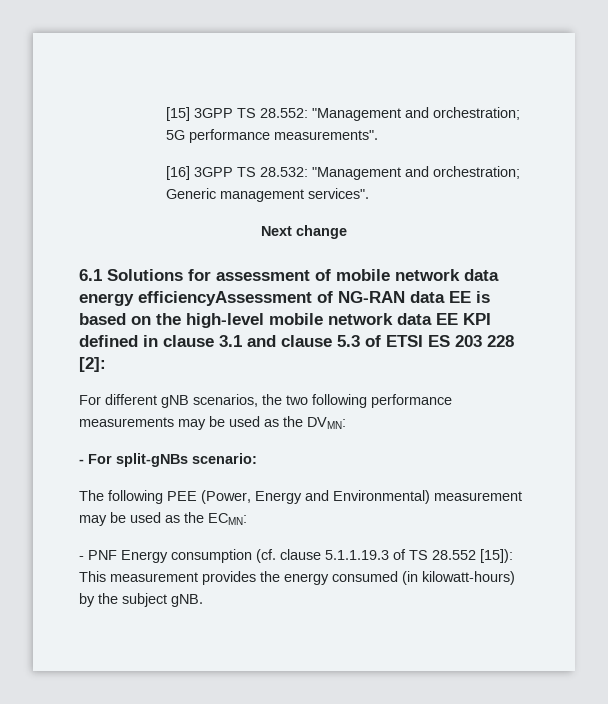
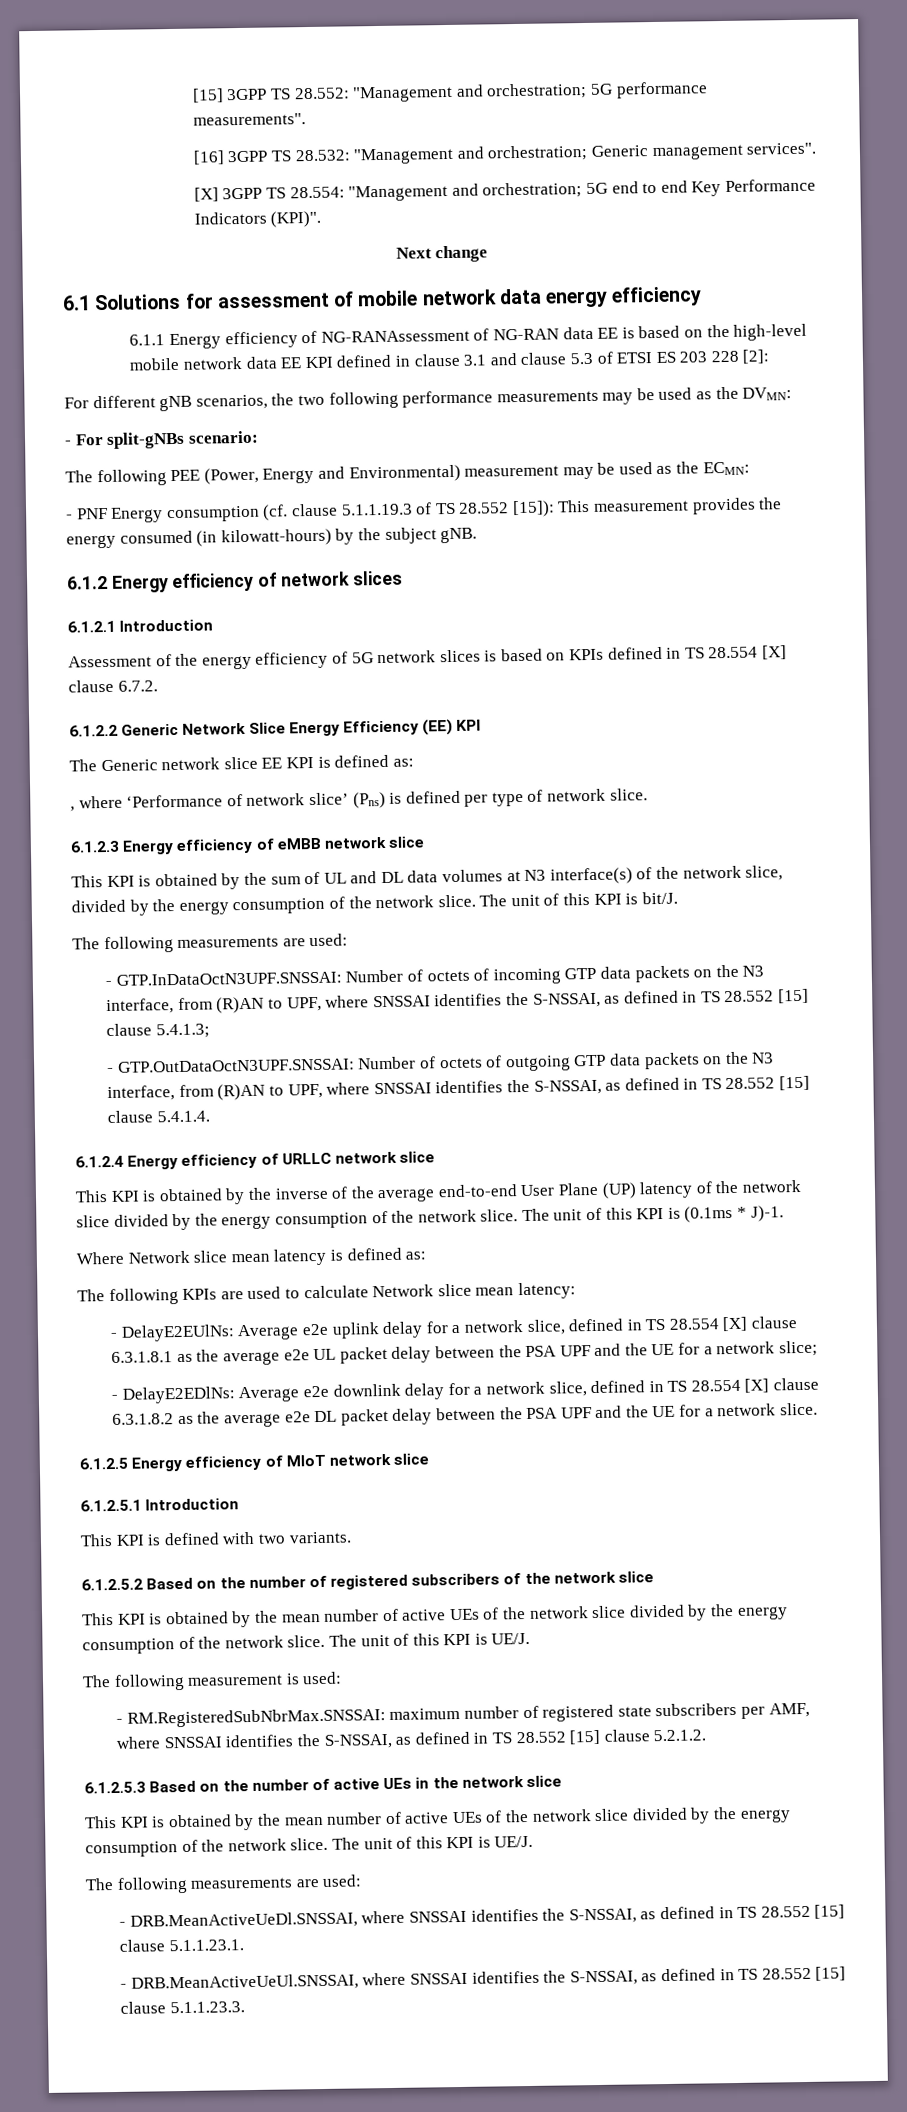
+ [X] 3GPP TS 28.554: "Management and orchestration; 5G end to end Key Performance Indicators (KPI)".
- 6.1 Solutions for assessment of mobile network data energy efficiencyAssessment of NG-RAN data EE is based on the high-level mobile network data EE KPI defined in clause 3.1 and clause 5.3 of ETSI ES 203 228 [2]:
+ 6.1 Solutions for assessment of mobile network data energy efficiency
+ 6.1.1 Energy efficiency of NG-RANAssessment of NG-RAN data EE is based on the high-level mobile network data EE KPI defined in clause 3.1 and clause 5.3 of ETSI ES 203 228 [2]:
+ 6.1.2 Energy efficiency of network slices
+ 6.1.2.1 Introduction
+ Assessment of the energy efficiency of 5G network slices is based on KPIs defined in TS 28.554 [X] clause 6.7.2.
+ 6.1.2.2 Generic Network Slice Energy Efficiency (EE) KPI
+ The Generic network slice EE KPI is defined as:
+ , where ‘Performance of network slice’ (Pns) is defined per type of network slice.
+ 6.1.2.3 Energy efficiency of eMBB network slice
+ This KPI is obtained by the sum of UL and DL data volumes at N3 interface(s) of the network slice, divided by the energy consumption of the network slice. The unit of this KPI is bit/J.
+ The following measurements are used:
+ - GTP.InDataOctN3UPF.SNSSAI: Number of octets of incoming GTP data packets on the N3 interface, from (R)AN to UPF, where SNSSAI identifies the S-NSSAI, as defined in TS 28.552 [15] clause 5.4.1.3;
+ - GTP.OutDataOctN3UPF.SNSSAI: Number of octets of outgoing GTP data packets on the N3 interface, from (R)AN to UPF, where SNSSAI identifies the S-NSSAI, as defined in TS 28.552 [15] clause 5.4.1.4.
+ 6.1.2.4 Energy efficiency of URLLC network slice
+ This KPI is obtained by the inverse of the average end-to-end User Plane (UP) latency of the network slice divided by the energy consumption of the network slice. The unit of this KPI is (0.1ms * J)-1.
+ Where Network slice mean latency is defined as:
+ The following KPIs are used to calculate Network slice mean latency:
+ - DelayE2EUlNs: Average e2e uplink delay for a network slice, defined in TS 28.554 [X] clause 6.3.1.8.1 as the average e2e UL packet delay between the PSA UPF and the UE for a network slice;
+ - DelayE2EDlNs: Average e2e downlink delay for a network slice, defined in TS 28.554 [X] clause 6.3.1.8.2 as the average e2e DL packet delay between the PSA UPF and the UE for a network slice.
+ 6.1.2.5 Energy efficiency of MIoT network slice
+ 6.1.2.5.1 Introduction
+ This KPI is defined with two variants.
+ 6.1.2.5.2 Based on the number of registered subscribers of the network slice
+ This KPI is obtained by the mean number of active UEs of the network slice divided by the energy consumption of the network slice. The unit of this KPI is UE/J.
+ The following measurement is used:
+ - RM.RegisteredSubNbrMax.SNSSAI: maximum number of registered state subscribers per AMF, where SNSSAI identifies the S-NSSAI, as defined in TS 28.552 [15] clause 5.2.1.2.
+ 6.1.2.5.3 Based on the number of active UEs in the network slice
+ This KPI is obtained by the mean number of active UEs of the network slice divided by the energy consumption of the network slice. The unit of this KPI is UE/J.
+ The following measurements are used:
+ - DRB.MeanActiveUeDl.SNSSAI, where SNSSAI identifies the S-NSSAI, as defined in TS 28.552 [15] clause 5.1.1.23.1.
+ - DRB.MeanActiveUeUl.SNSSAI, where SNSSAI identifies the S-NSSAI, as defined in TS 28.552 [15] clause 5.1.1.23.3.

